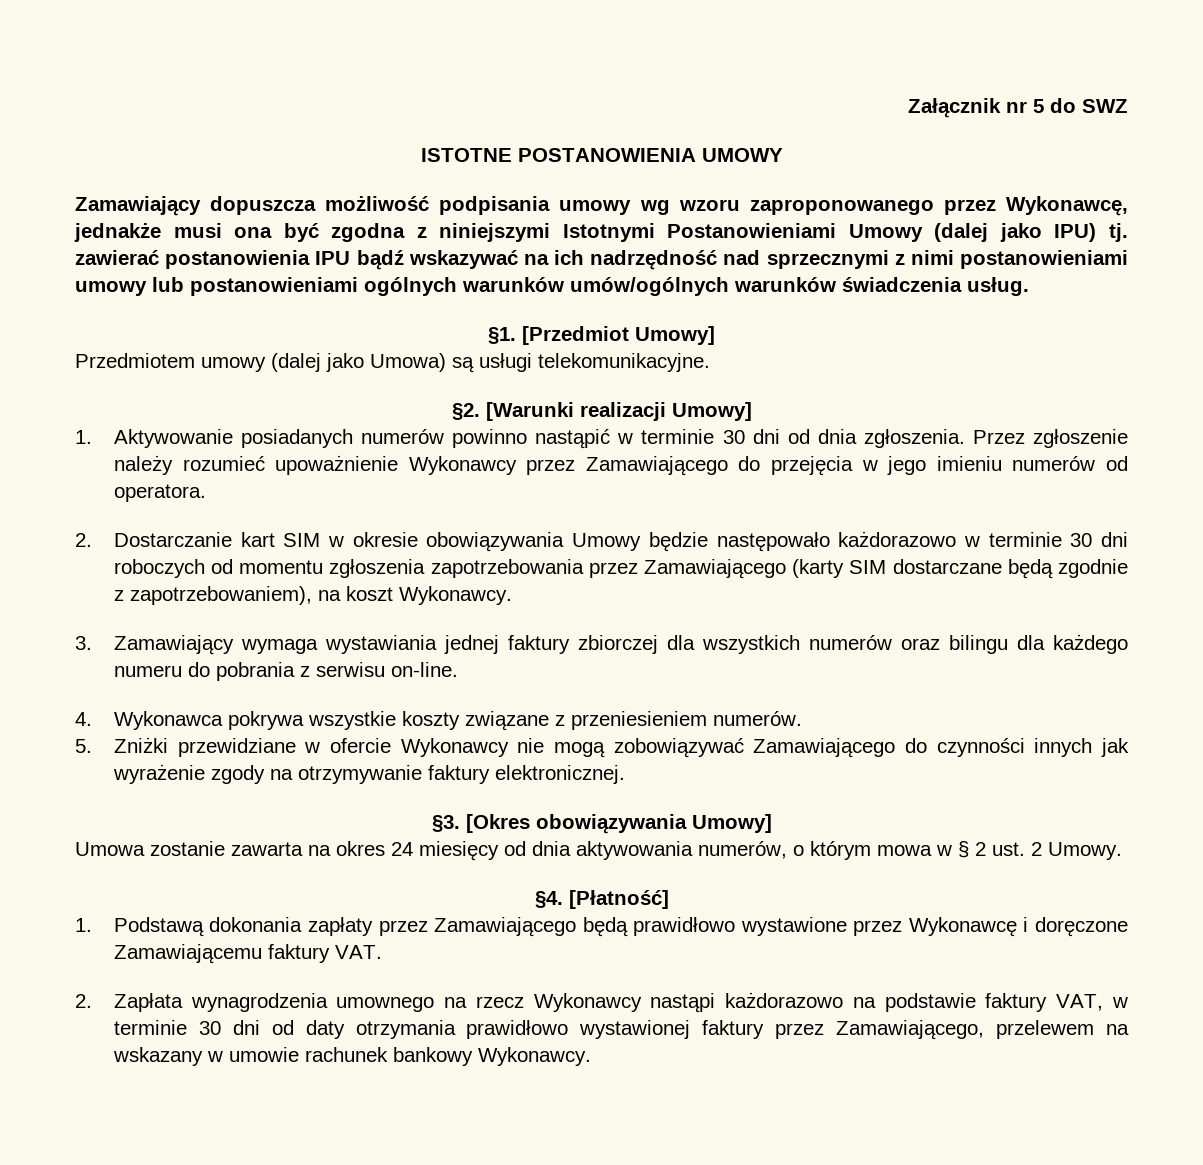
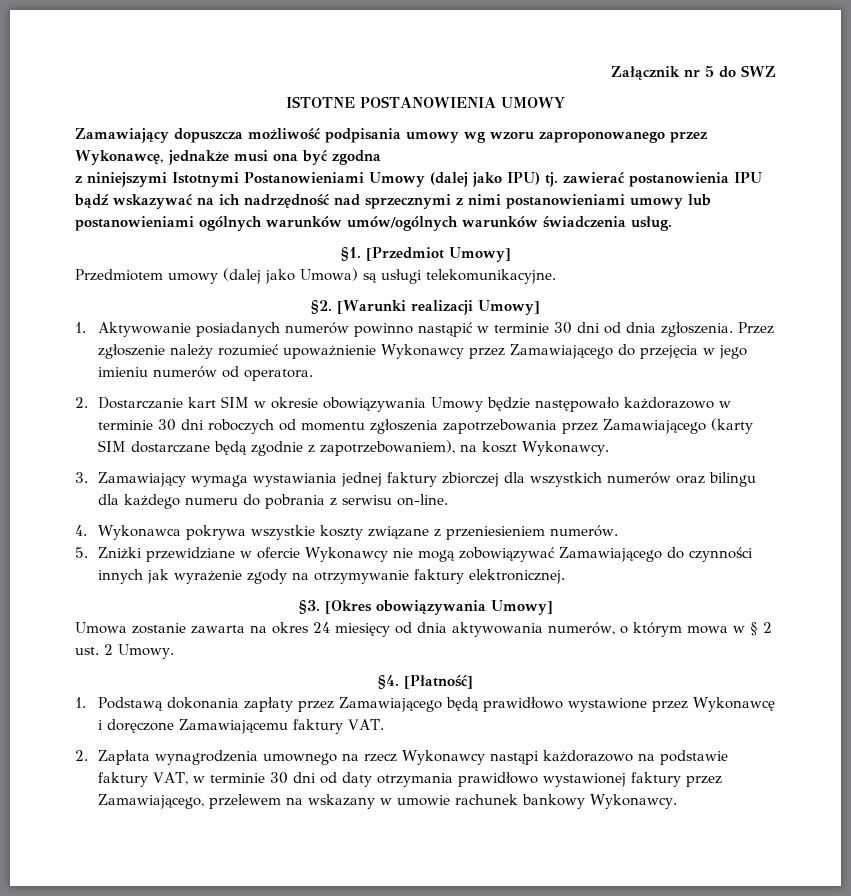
- Zamawiający dopuszcza możliwość podpisania umowy wg wzoru zaproponowanego przez Wykonawcę, jednakże musi ona być zgodna z niniejszymi Istotnymi Postanowieniami Umowy (dalej jako IPU) tj. zawierać postanowienia IPU bądź wskazywać na ich nadrzędność nad sprzecznymi z nimi postanowieniami umowy lub postanowieniami ogólnych warunków umów/ogólnych warunków świadczenia usług.
+ Zamawiający dopuszcza możliwość podpisania umowy wg wzoru zaproponowanego przez Wykonawcę, jednakże musi ona być zgodna
+ z niniejszymi Istotnymi Postanowieniami Umowy (dalej jako IPU) tj. zawierać postanowienia IPU bądź wskazywać na ich nadrzędność nad sprzecznymi z nimi postanowieniami umowy lub postanowieniami ogólnych warunków umów/ogólnych warunków świadczenia usług.

